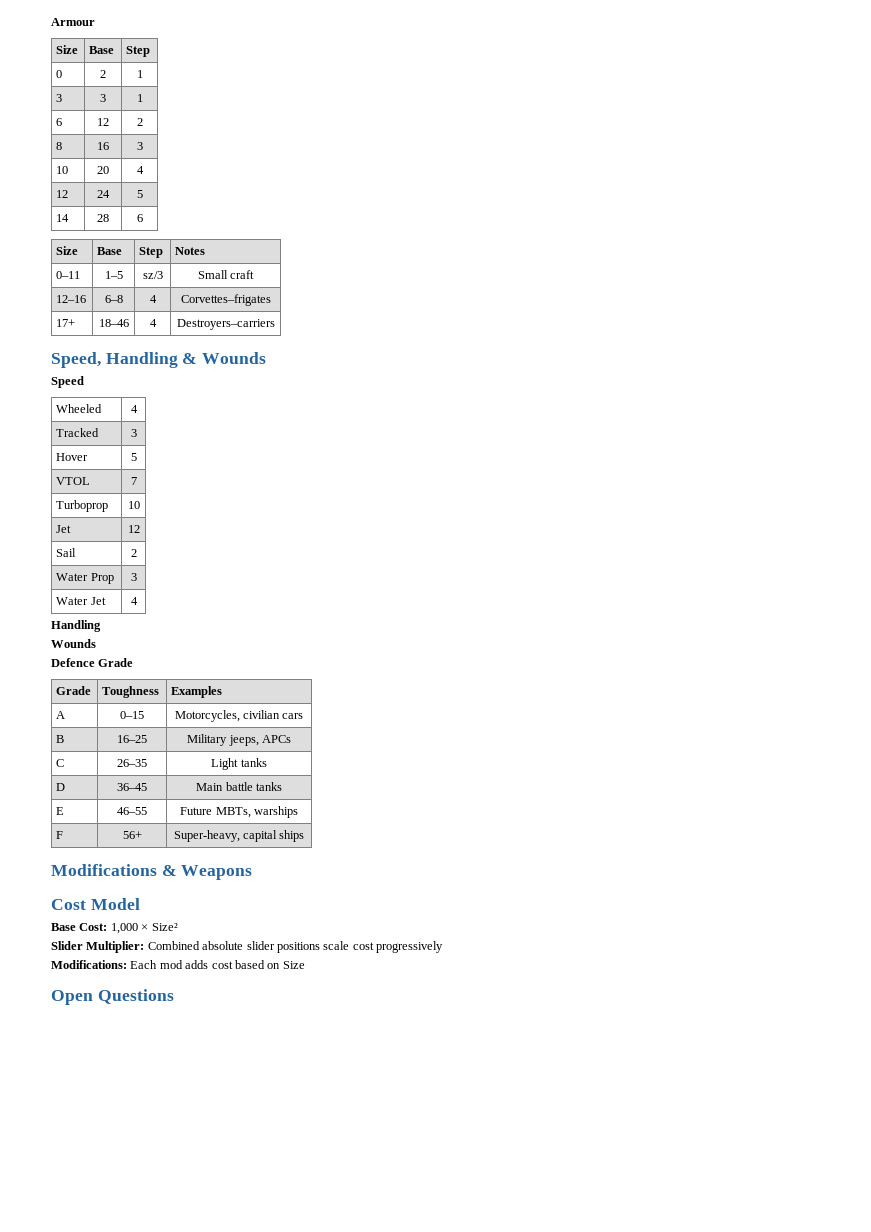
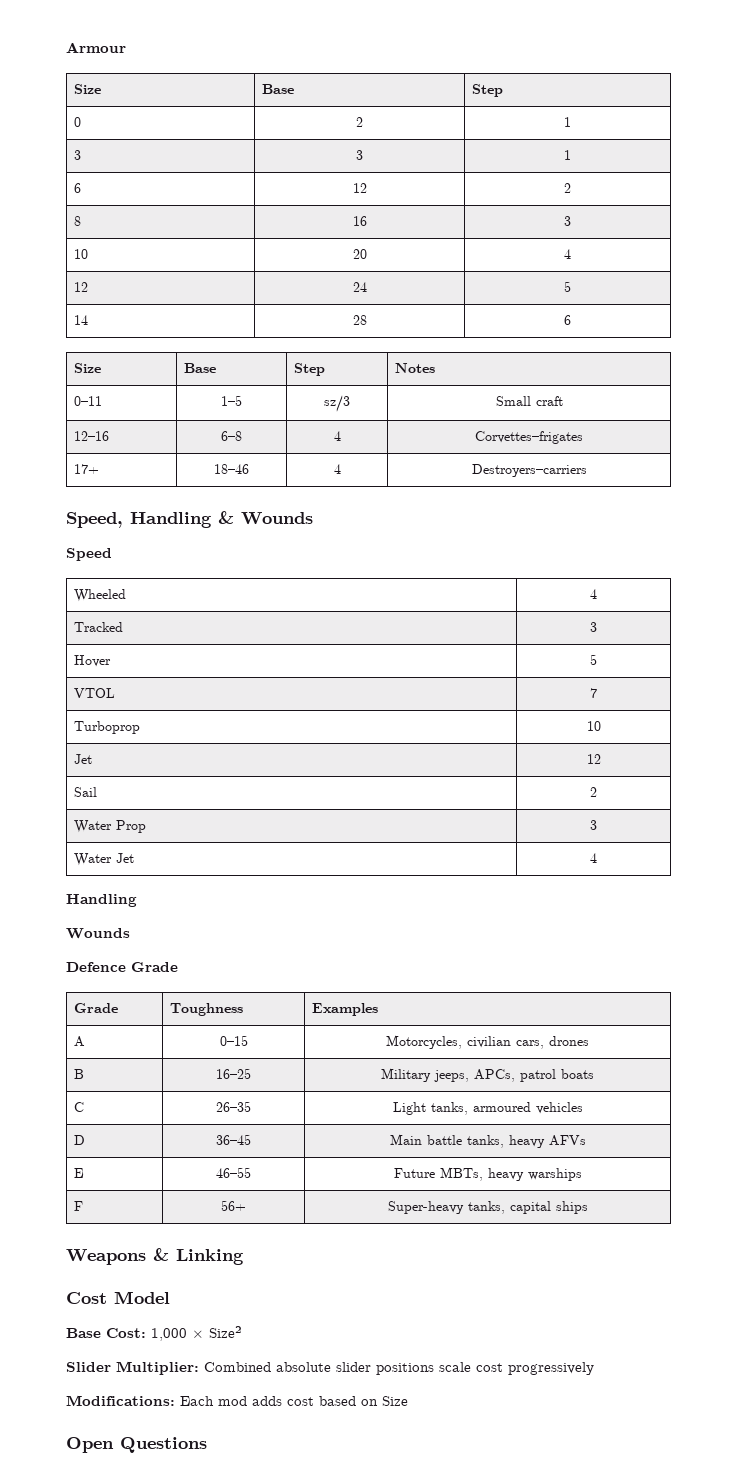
- A | 0–15 | Motorcycles, civilian cars
+ A | 0–15 | Motorcycles, civilian cars, drones
- B | 16–25 | Military jeeps, APCs
+ B | 16–25 | Military jeeps, APCs, patrol boats
- C | 26–35 | Light tanks
+ C | 26–35 | Light tanks, armoured vehicles
- D | 36–45 | Main battle tanks
+ D | 36–45 | Main battle tanks, heavy AFVs
- E | 46–55 | Future MBTs, warships
+ E | 46–55 | Future MBTs, heavy warships
- F | 56+ | Super-heavy, capital ships
+ F | 56+ | Super-heavy tanks, capital ships
- Modifications & Weapons
+ Weapons & Linking

